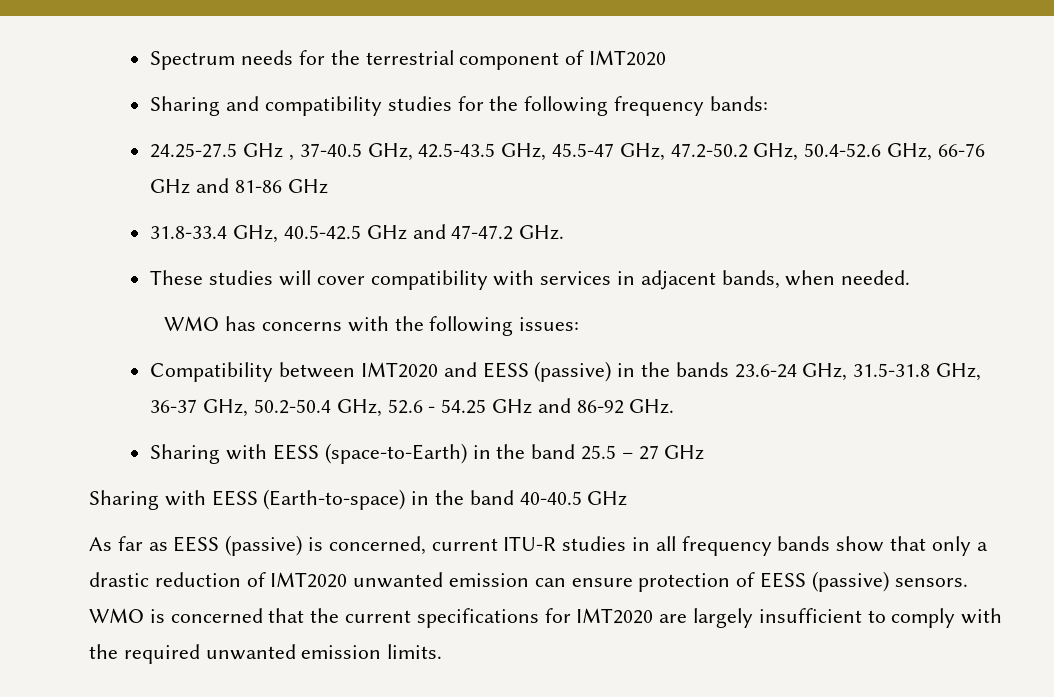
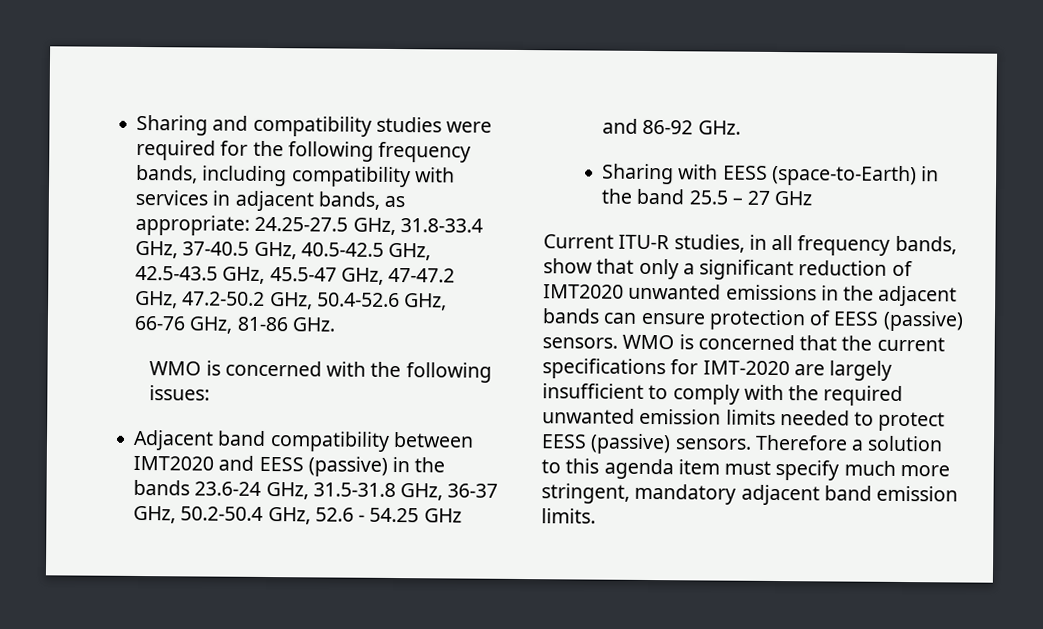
- Spectrum needs for the terrestrial component of IMT2020
- Sharing and compatibility studies for the following frequency bands:
- 24.25-27.5 GHz , 37-40.5 GHz, 42.5-43.5 GHz, 45.5-47 GHz, 47.2-50.2 GHz, 50.4-52.6 GHz, 66-76 GHz and 81-86 GHz
- 31.8-33.4 GHz, 40.5-42.5 GHz and 47-47.2 GHz.
- These studies will cover compatibility with services in adjacent bands, when needed.
- WMO has concerns with the following issues:
+ Sharing and compatibility studies were required for the following frequency bands, including compatibility with services in adjacent bands, as appropriate: 24.25-27.5 GHz, 31.8-33.4 GHz, 37-40.5 GHz, 40.5-42.5 GHz, 42.5-43.5 GHz, 45.5-47 GHz, 47-47.2 GHz, 47.2-50.2 GHz, 50.4-52.6 GHz, 66-76 GHz, 81-86 GHz.
+ WMO is concerned with the following issues:
- Compatibility between IMT2020 and EESS (passive) in the bands 23.6-24 GHz, 31.5-31.8 GHz, 36-37 GHz, 50.2-50.4 GHz, 52.6 - 54.25 GHz and 86-92 GHz.
+ Adjacent band compatibility between IMT2020 and EESS (passive) in the bands 23.6-24 GHz, 31.5-31.8 GHz, 36-37 GHz, 50.2-50.4 GHz, 52.6 - 54.25 GHz and 86-92 GHz.
- Sharing with EESS (Earth-to-space) in the band 40-40.5 GHz
- As far as EESS (passive) is concerned, current ITU-R studies in all frequency bands show that only a drastic reduction of IMT2020 unwanted emission can ensure protection of EESS (passive) sensors.
+ Current ITU-R studies, in all frequency bands, show that only a significant reduction of IMT2020 unwanted emissions in the adjacent bands can ensure protection of EESS (passive) sensors.
- WMO is concerned that the current specifications for IMT2020 are largely insufficient to comply with the required unwanted emission limits.
+ WMO is concerned that the current specifications for IMT-2020 are largely insufficient to comply with the required unwanted emission limits needed to protect EESS (passive) sensors. Therefore a solution to this agenda item must specify much more stringent, mandatory adjacent band emission limits.

